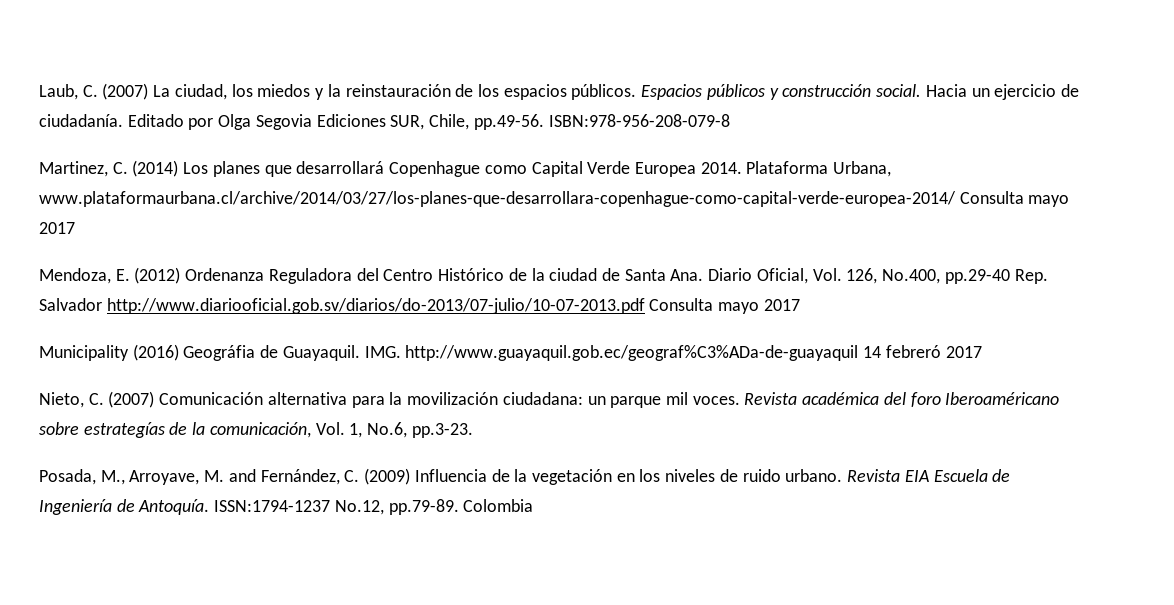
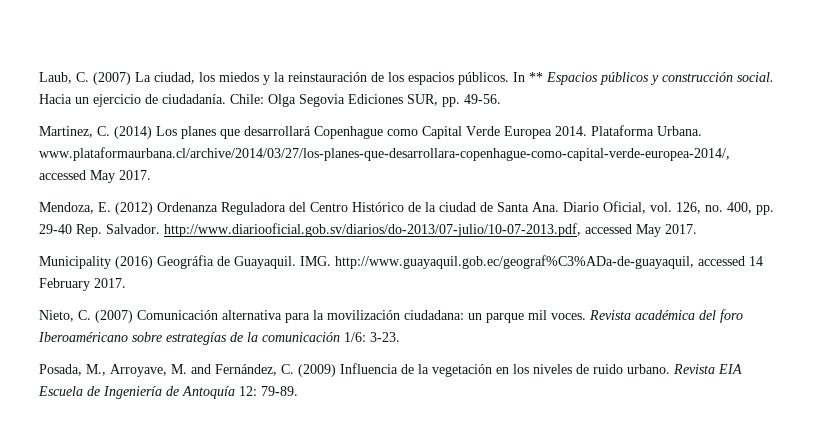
- Espacios públicos y construcción social.
+ In ** Espacios públicos y construcción social.
- Editado por Olga Segovia Ediciones SUR, Chile, pp.49-56. ISBN:978-956-208-079-8
+ Chile: Olga Segovia Ediciones SUR, pp. 49-56.
- Plataforma Urbana, www.plataformaurbana.cl/archive/2014/03/27/los-planes-que-desarrollara-copenhague-como-capital-verde-europea-2014/ Consulta mayo 2017
+ Plataforma Urbana. www.plataformaurbana.cl/archive/2014/03/27/los-planes-que-desarrollara-copenhague-como-capital-verde-europea-2014/, accessed May 2017.
- Mendoza, E. (2012) Ordenanza Reguladora del Centro Histórico de la ciudad de Santa Ana. Diario Oficial, Vol. 126, No.400, pp.29-40 Rep. Salvador http://www.diariooficial.gob.sv/diarios/do-2013/07-julio/10-07-2013.pdf Consulta mayo 2017
+ Mendoza, E. (2012) Ordenanza Reguladora del Centro Histórico de la ciudad de Santa Ana. Diario Oficial, vol. 126, no. 400, pp. 29-40 Rep. Salvador. http://www.diariooficial.gob.sv/diarios/do-2013/07-julio/10-07-2013.pdf, accessed May 2017.
- IMG. http://www.guayaquil.gob.ec/geograf%C3%ADa-de-guayaquil 14 febreró 2017
+ IMG. http://www.guayaquil.gob.ec/geograf%C3%ADa-de-guayaquil, accessed 14 February 2017.
- Revista académica del foro Iberoaméricano sobre estrategías de la comunicación, Vol. 1, No.6, pp.3-23.
+ Revista académica del foro Iberoaméricano sobre estrategías de la comunicación 1/6: 3-23.
- Revista EIA Escuela de Ingeniería de Antoquía. ISSN:1794-1237 No.12, pp.79-89. Colombia
+ Revista EIA Escuela de Ingeniería de Antoquía 12: 79-89.

